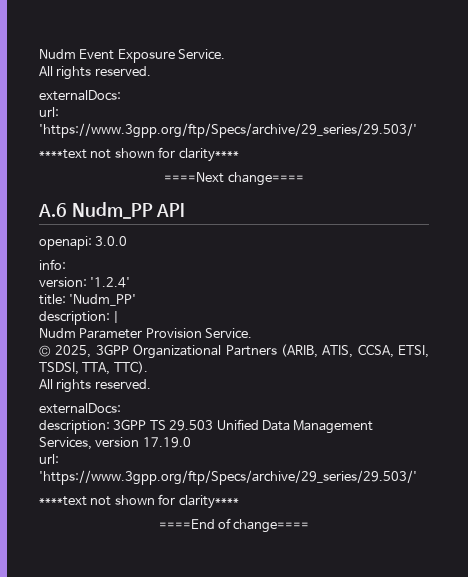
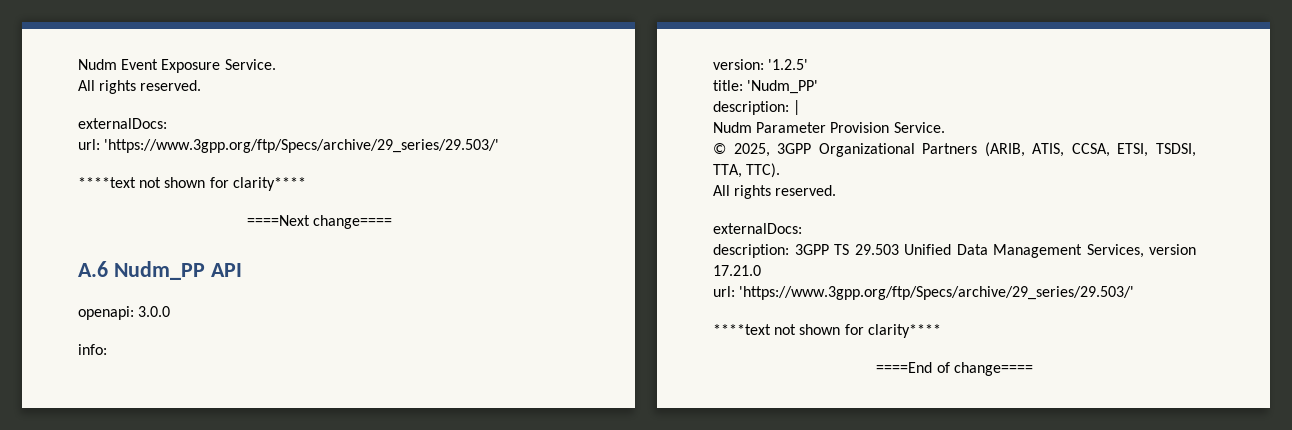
- version: '1.2.4'
+ version: '1.2.5'
- description: 3GPP TS 29.503 Unified Data Management Services, version 17.19.0
+ description: 3GPP TS 29.503 Unified Data Management Services, version 17.21.0

